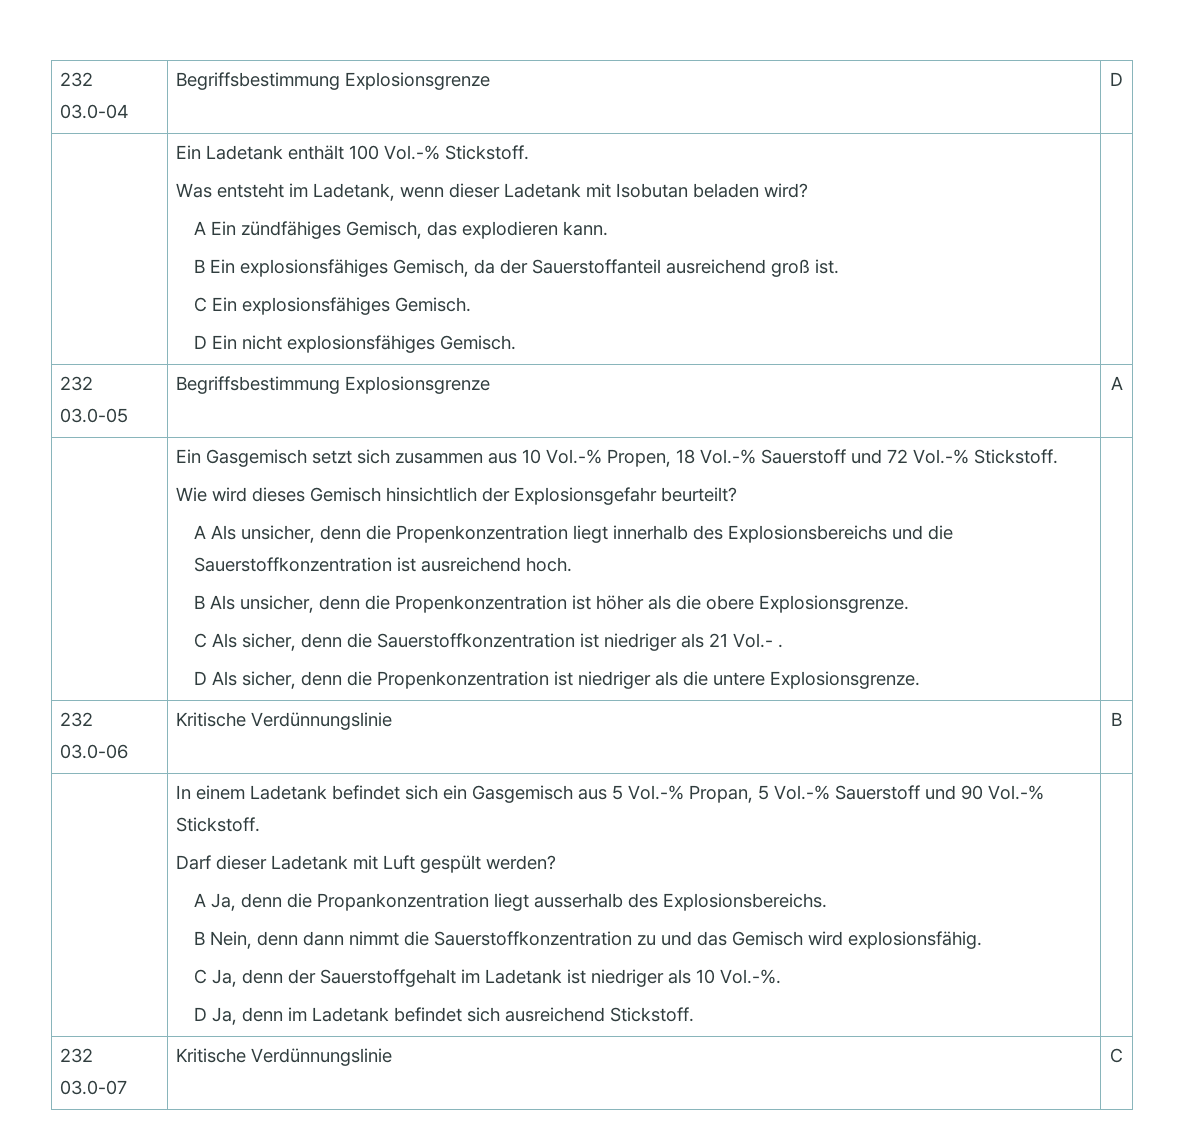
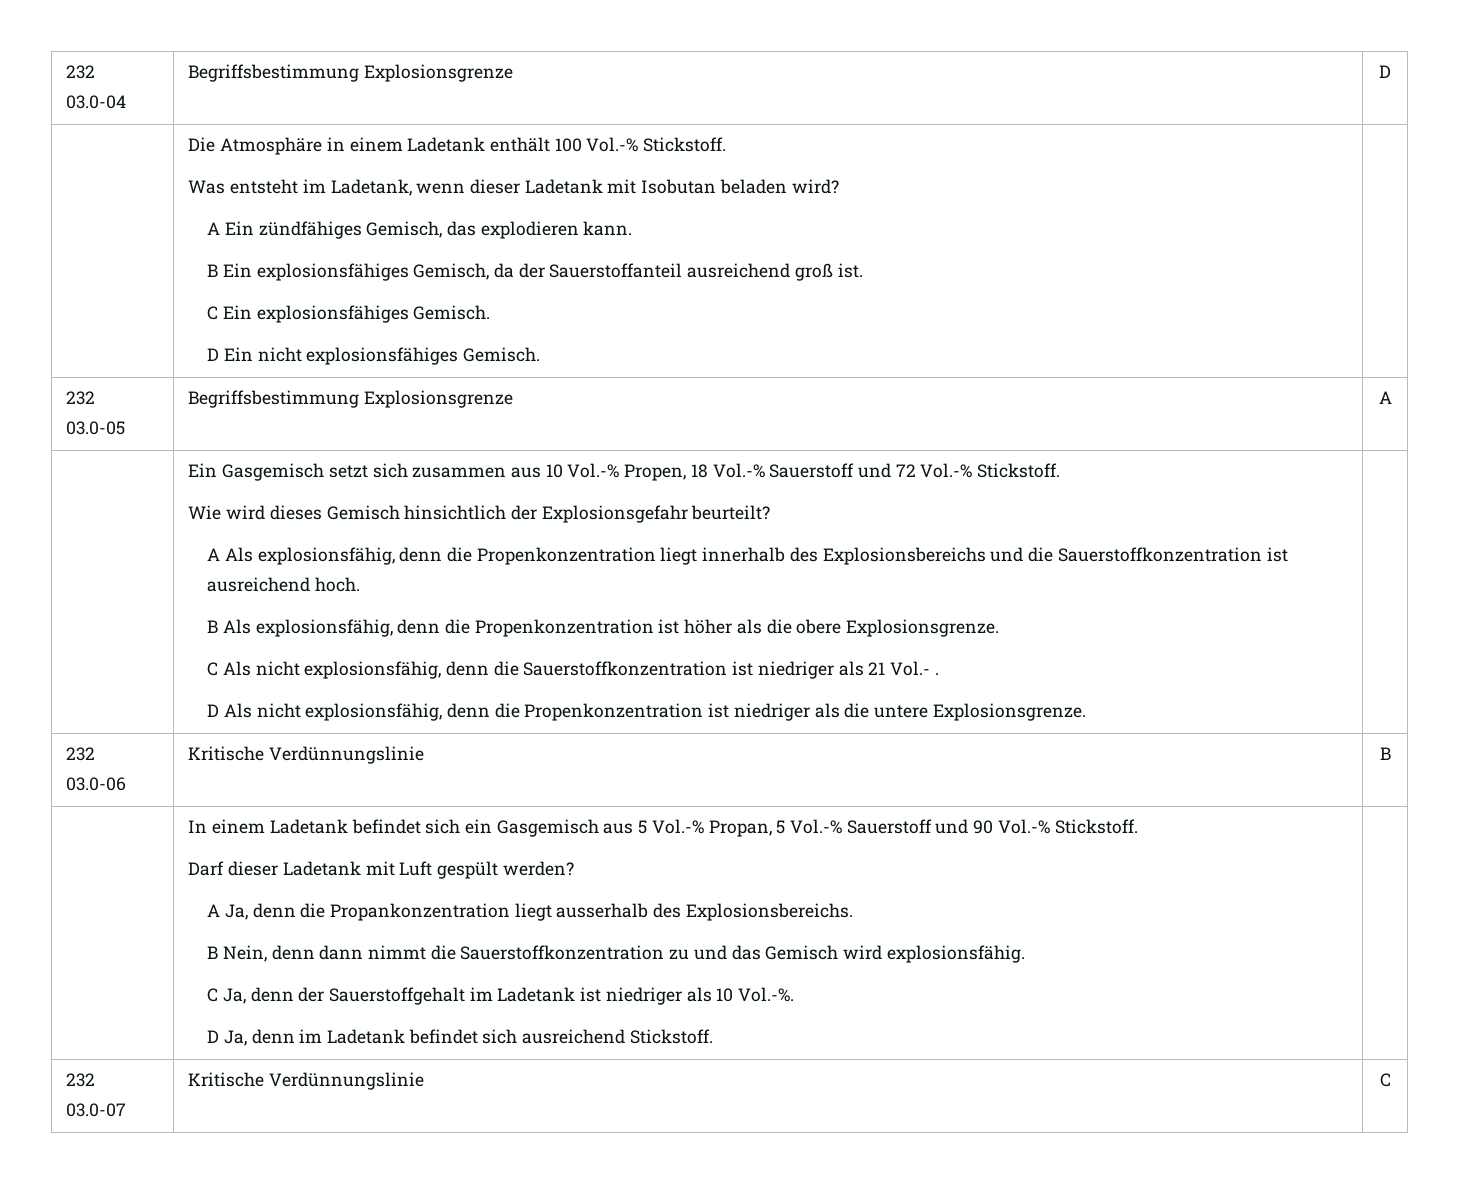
- Ein Ladetank enthält 100 Vol.-% Stickstoff.
+ Die Atmosphäre in einem Ladetank enthält 100 Vol.-% Stickstoff.
- A Als unsicher, denn die Propenkonzentration liegt innerhalb des Explosionsbereichs und die Sauerstoffkonzentration ist ausreichend hoch.
+ A Als explosionsfähig, denn die Propenkonzentration liegt innerhalb des Explosionsbereichs und die Sauerstoffkonzentration ist ausreichend hoch.
- B Als unsicher, denn die Propenkonzentration ist höher als die obere Explosionsgrenze.
+ B Als explosionsfähig, denn die Propenkonzentration ist höher als die obere Explosionsgrenze.
- C Als sicher, denn die Sauerstoffkonzentration ist niedriger als 21 Vol.- .
+ C Als nicht explosionsfähig, denn die Sauerstoffkonzentration ist niedriger als 21 Vol.- .
- D Als sicher, denn die Propenkonzentration ist niedriger als die untere Explosionsgrenze.
+ D Als nicht explosionsfähig, denn die Propenkonzentration ist niedriger als die untere Explosionsgrenze.

